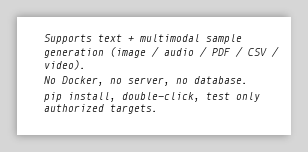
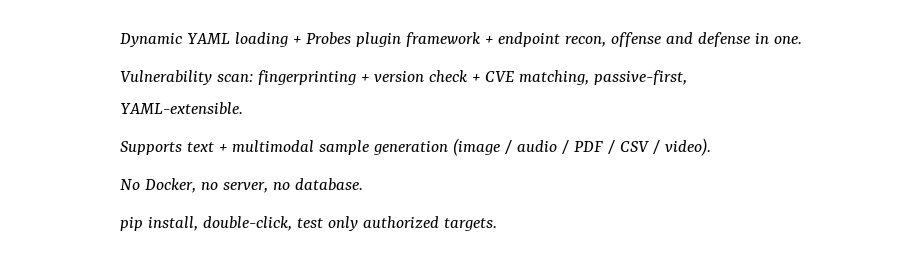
+ Dynamic YAML loading + Probes plugin framework + endpoint recon, offense and defense in one.
+ Vulnerability scan: fingerprinting + version check + CVE matching, passive-first, YAML-extensible.

